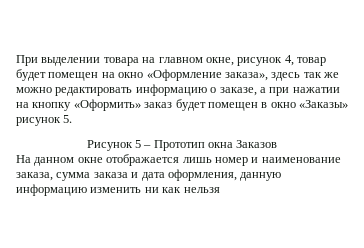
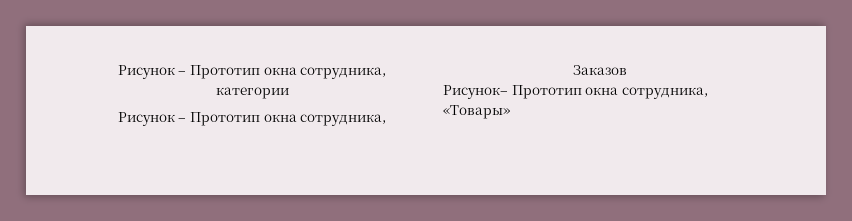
- При выделении товара на главном окне, рисунок 4, товар будет помещен на окно «Оформление заказа», здесь так же можно редактировать информацию о заказе, а при нажатии на кнопку «Оформить» заказ будет помещен в окно «Заказы» рисунок 5.
- Рисунок 5 – Прототип окна Заказов
- На данном окне отображается лишь номер и наименование заказа, сумма заказа и дата оформления, данную информацию изменить ни как нельзя
+ Рисунок – Прототип окна сотрудника, категории
+ Рисунок – Прототип окна сотрудника, Заказов
+ Рисунок– Прототип окна сотрудника, «Товары»

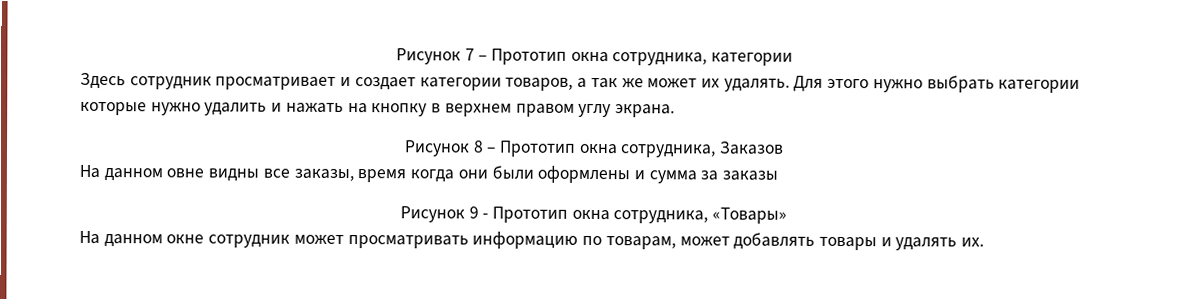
- Рисунок – Прототип окна сотрудника, категории
+ Рисунок 7 – Прототип окна сотрудника, категории
- Рисунок – Прототип окна сотрудника, Заказов
+ Здесь сотрудник просматривает и создает категории товаров, а так же может их удалять. Для этого нужно выбрать категории которые нужно удалить и нажать на кнопку в верхнем правом углу экрана.
+ Рисунок 8 – Прототип окна сотрудника, Заказов
- Рисунок– Прототип окна сотрудника, «Товары»
+ На данном овне видны все заказы, время когда они были оформлены и сумма за заказы
+ Рисунок 9 - Прототип окна сотрудника, «Товары»
+ На данном окне сотрудник может просматривать информацию по товарам, может добавлять товары и удалять их.

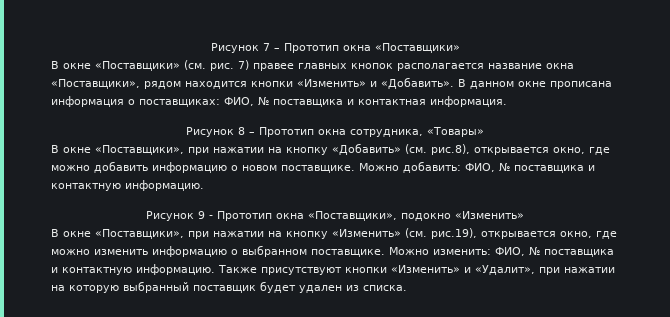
- Рисунок 7 – Прототип окна сотрудника, категории
- Здесь сотрудник просматривает и создает категории товаров, а так же может их удалять. Для этого нужно выбрать категории которые нужно удалить и нажать на кнопку в верхнем правом углу экрана.
+ Рисунок 7 – Прототип окна «Поставщики»
+ В окне «Поставщики» (см. рис. 7) правее главных кнопок располагается название окна «Поставщики», рядом находится кнопки «Изменить» и «Добавить». В данном окне прописана информация о поставщиках: ФИО, № поставщика и контактная информация.
- Рисунок 8 – Прототип окна сотрудника, Заказов
- На данном овне видны все заказы, время когда они были оформлены и сумма за заказы
+ Рисунок 8 – Прототип окна сотрудника, «Товары»
+ В окне «Поставщики», при нажатии на кнопку «Добавить» (см. рис.8), открывается окно, где можно добавить информацию о новом поставщике. Можно добавить: ФИО, № поставщика и контактную информацию.
- Рисунок 9 - Прототип окна сотрудника, «Товары»
- На данном окне сотрудник может просматривать информацию по товарам, может добавлять товары и удалять их.
+ Рисунок 9 - Прототип окна «Поставщики», подокно «Изменить»
+ В окне «Поставщики», при нажатии на кнопку «Изменить» (см. рис.19), открывается окно, где можно изменить информацию о выбранном поставщике. Можно изменить: ФИО, № поставщика и контактную информацию. Также присутствуют кнопки «Изменить» и «Удалит», при нажатии на которую выбранный поставщик будет удален из списка.

